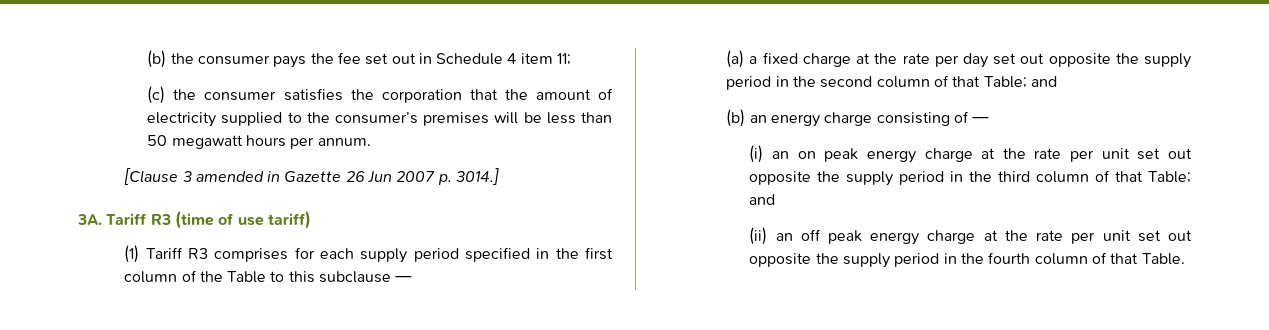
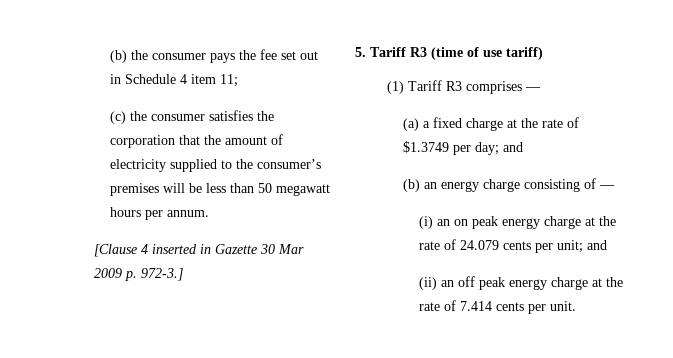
- [Clause 3 amended in Gazette 26 Jun 2007 p. 3014.]
- 3A. Tariff R3 (time of use tariff)
+ [Clause 4 inserted in Gazette 30 Mar 2009 p. 972-3.]
+ 5. Tariff R3 (time of use tariff)
- (1) Tariff R3 comprises for each supply period specified in the first column of the Table to this subclause —
+ (1) Tariff R3 comprises —
- (a) a fixed charge at the rate per day set out opposite the supply period in the second column of that Table; and
+ (a) a fixed charge at the rate of $1.3749 per day; and
- (i) an on peak energy charge at the rate per unit set out opposite the supply period in the third column of that Table; and
+ (i) an on peak energy charge at the rate of 24.079 cents per unit; and
- (ii) an off peak energy charge at the rate per unit set out opposite the supply period in the fourth column of that Table.
+ (ii) an off peak energy charge at the rate of 7.414 cents per unit.

